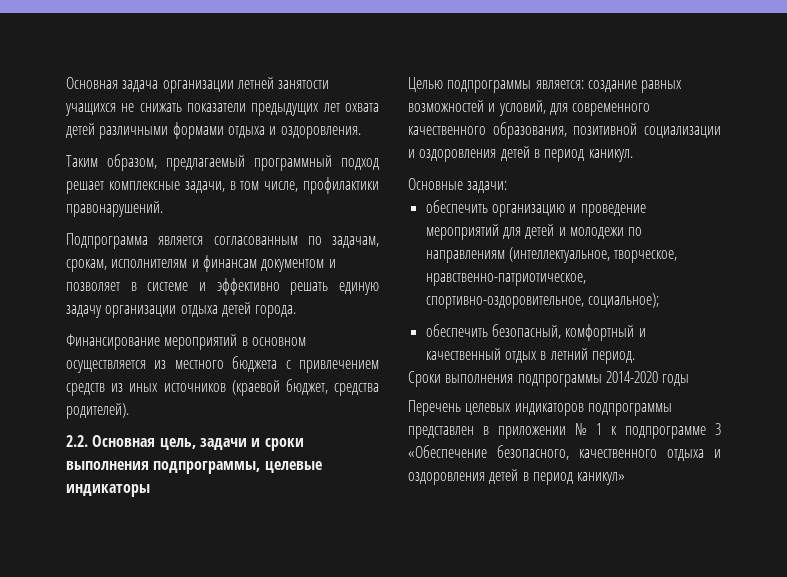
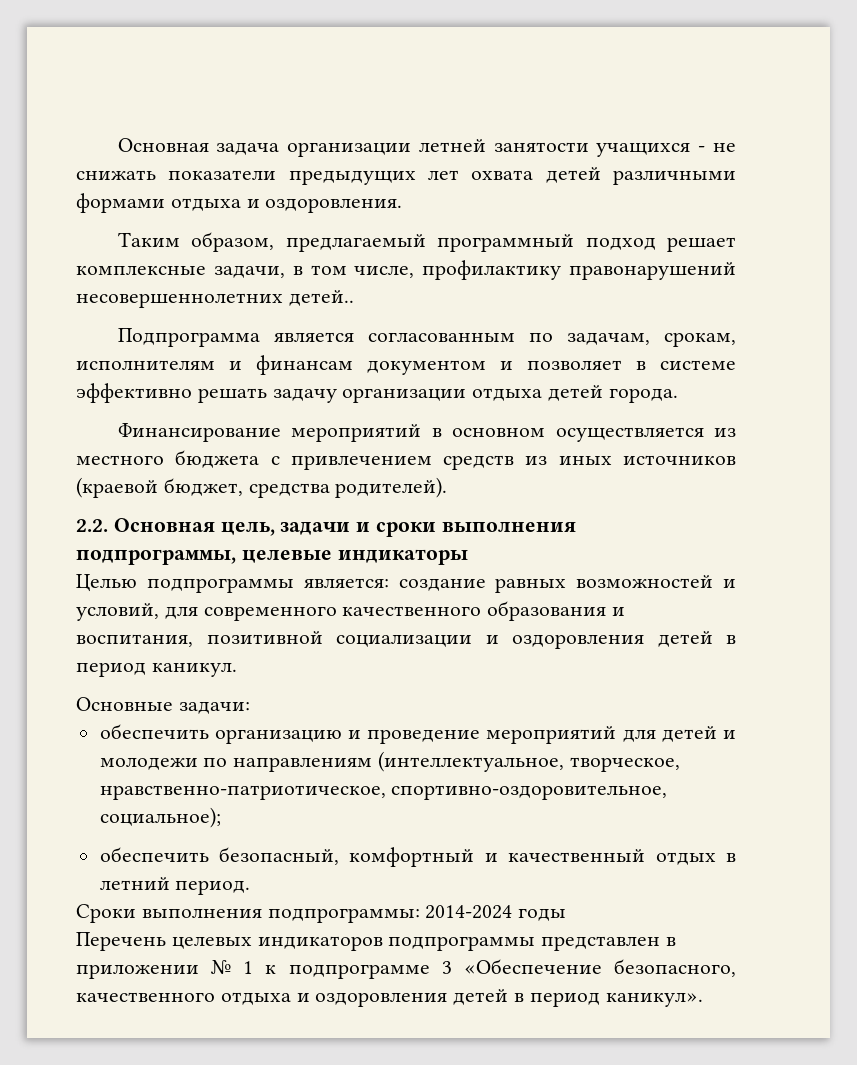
- Основная задача организации летней занятости учащихся не снижать показатели предыдущих лет охвата детей различными формами отдыха и оздоровления.
+ Основная задача организации летней занятости учащихся - не снижать показатели предыдущих лет охвата детей различными формами отдыха и оздоровления.
- Таким образом, предлагаемый программный подход решает комплексные задачи, в том числе, профилактики правонарушений.
+ Таким образом, предлагаемый программный подход решает комплексные задачи, в том числе, профилактику правонарушений несовершеннолетних детей..
- Подпрограмма является согласованным по задачам, срокам, исполнителям и финансам документом и позволяет в системе и эффективно решать единую задачу организации отдыха детей города.
+ Подпрограмма является согласованным по задачам, срокам, исполнителям и финансам документом и позволяет в системе эффективно решать задачу организации отдыха детей города.
- Целью подпрограммы является: создание равных возможностей и условий, для современного качественного образования, позитивной социализации и оздоровления детей в период каникул.
+ Целью подпрограммы является: создание равных возможностей и условий, для современного качественного образования и воспитания, позитивной социализации и оздоровления детей в период каникул.
- Сроки выполнения подпрограммы 2014-2020 годы
+ Сроки выполнения подпрограммы: 2014-2024 годы
- Перечень целевых индикаторов подпрограммы представлен в приложении № 1 к подпрограмме 3 «Обеспечение безопасного, качественного отдыха и оздоровления детей в период каникул»
+ Перечень целевых индикаторов подпрограммы представлен в приложении № 1 к подпрограмме 3 «Обеспечение безопасного, качественного отдыха и оздоровления детей в период каникул».

